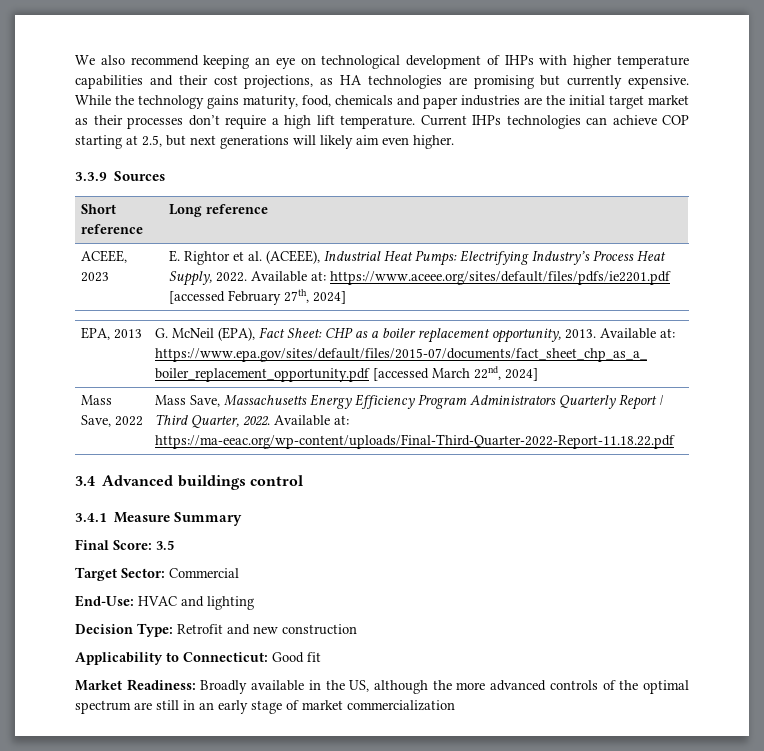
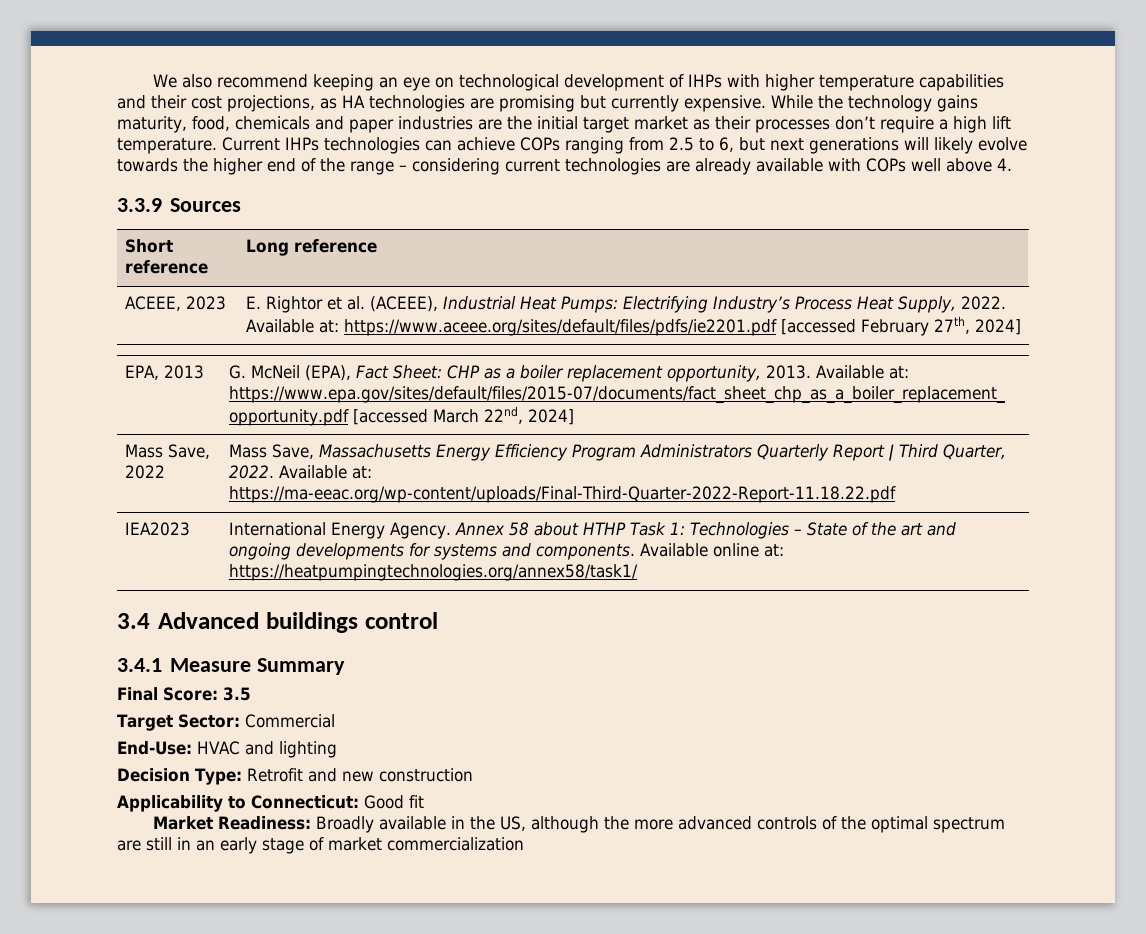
- Current IHPs technologies can achieve COP starting at 2.5, but next generations will likely aim even higher.
+ Current IHPs technologies can achieve COPs ranging from 2.5 to 6, but next generations will likely evolve towards the higher end of the range – considering current technologies are already available with COPs well above 4.
+ IEA2023 | International Energy Agency. Annex 58 about HTHP Task 1: Technologies – State of the art and ongoing developments for systems and components. Available online at: https://heatpumpingtechnologies.org/annex58/task1/

